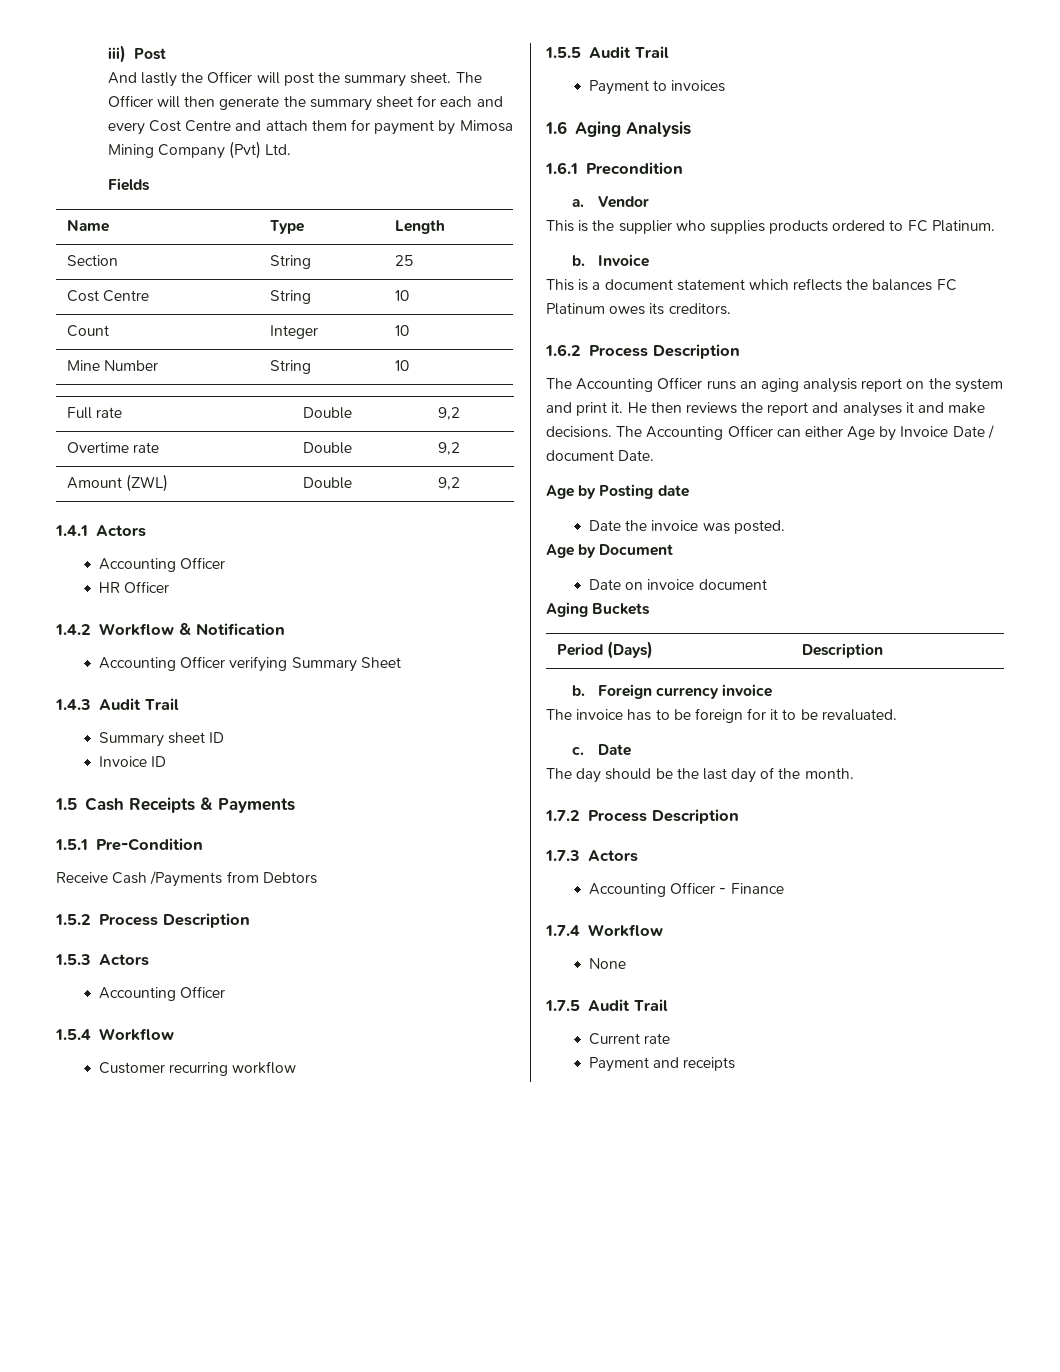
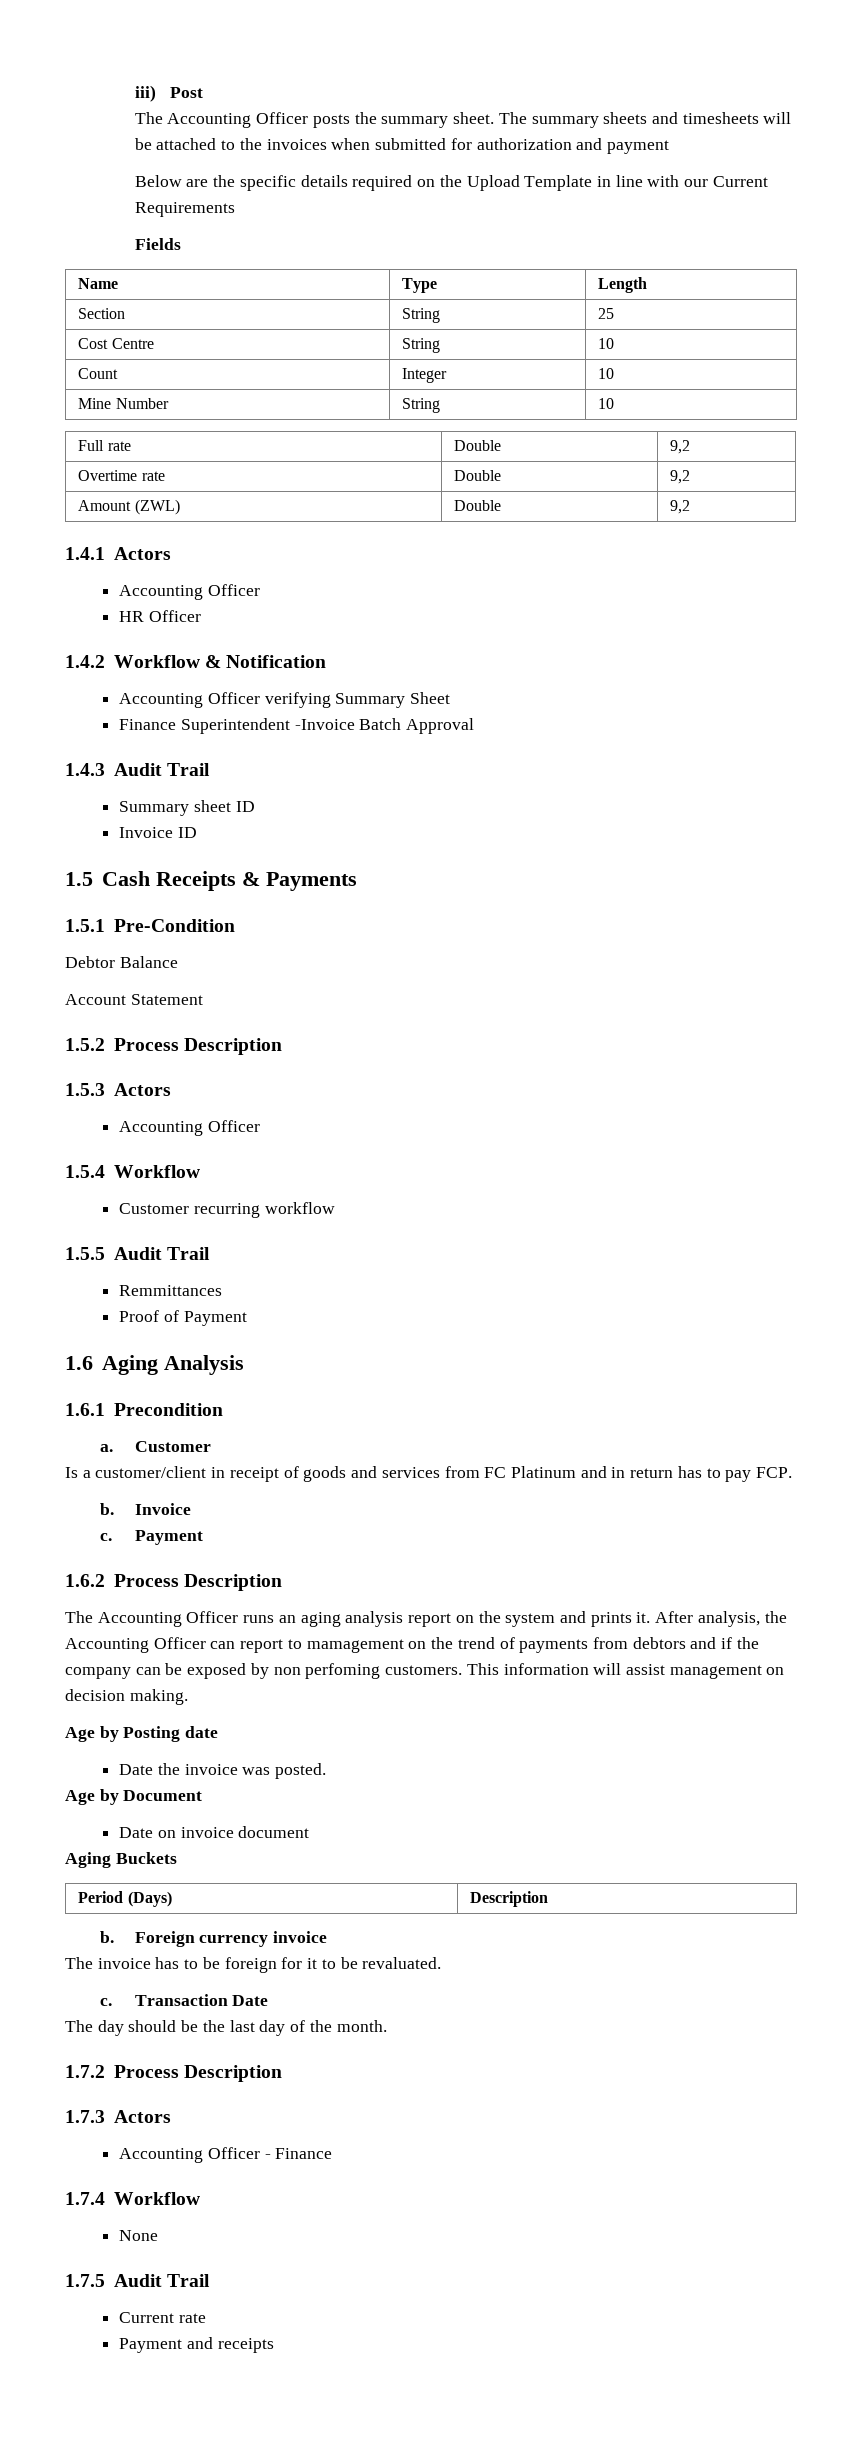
- And lastly the Officer will post the summary sheet. The Officer will then generate the summary sheet for each and every Cost Centre and attach them for payment by Mimosa Mining Company (Pvt) Ltd.
+ The Accounting Officer posts the summary sheet. The summary sheets and timesheets will be attached to the invoices when submitted for authorization and payment
+ Below are the specific details required on the Upload Template in line with our Current Requirements
+ Finance Superintendent -Invoice Batch Approval
- Receive Cash /Payments from Debtors
+ Debtor Balance
+ Account Statement
- Payment to invoices
+ Remmittances
+ Proof of Payment
- a. Vendor
- This is the supplier who supplies products ordered to FC Platinum.
+ a. Customer
+ Is a customer/client in receipt of goods and services from FC Platinum and in return has to pay FCP.
  b. Invoice
- This is a document statement which reflects the balances FC Platinum owes its creditors.
+ c. Payment
- The Accounting Officer runs an aging analysis report on the system and print it. He then reviews the report and analyses it and make decisions. The Accounting Officer can either Age by Invoice Date / document Date.
+ The Accounting Officer runs an aging analysis report on the system and prints it. After analysis, the Accounting Officer can report to mamagement on the trend of payments from debtors and if the company can be exposed by non perfoming customers. This information will assist management on decision making.
- c. Date
+ c. Transaction Date

